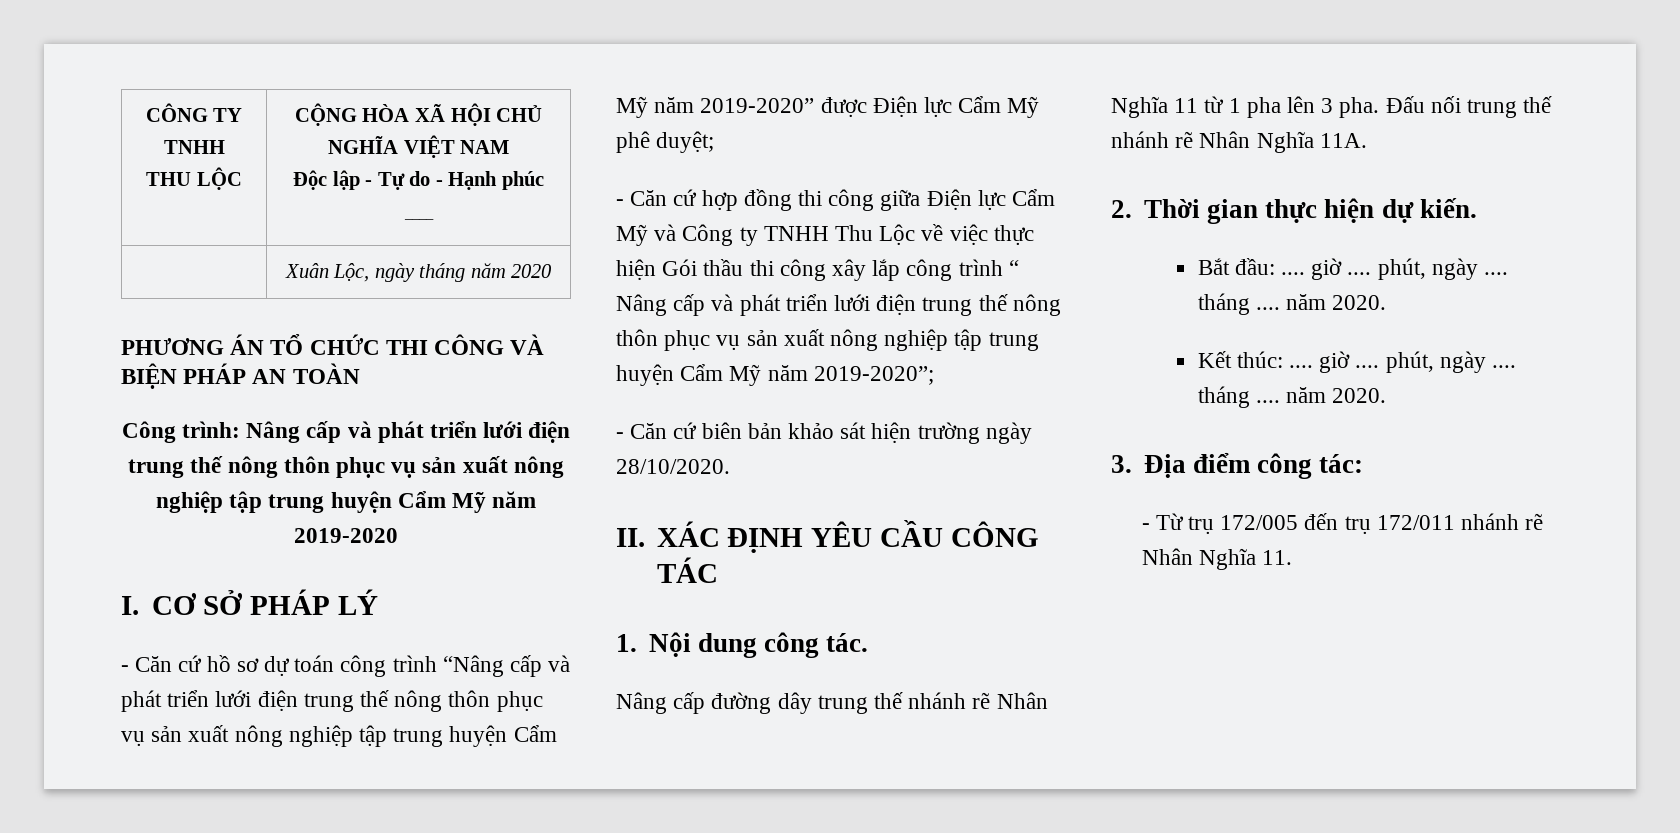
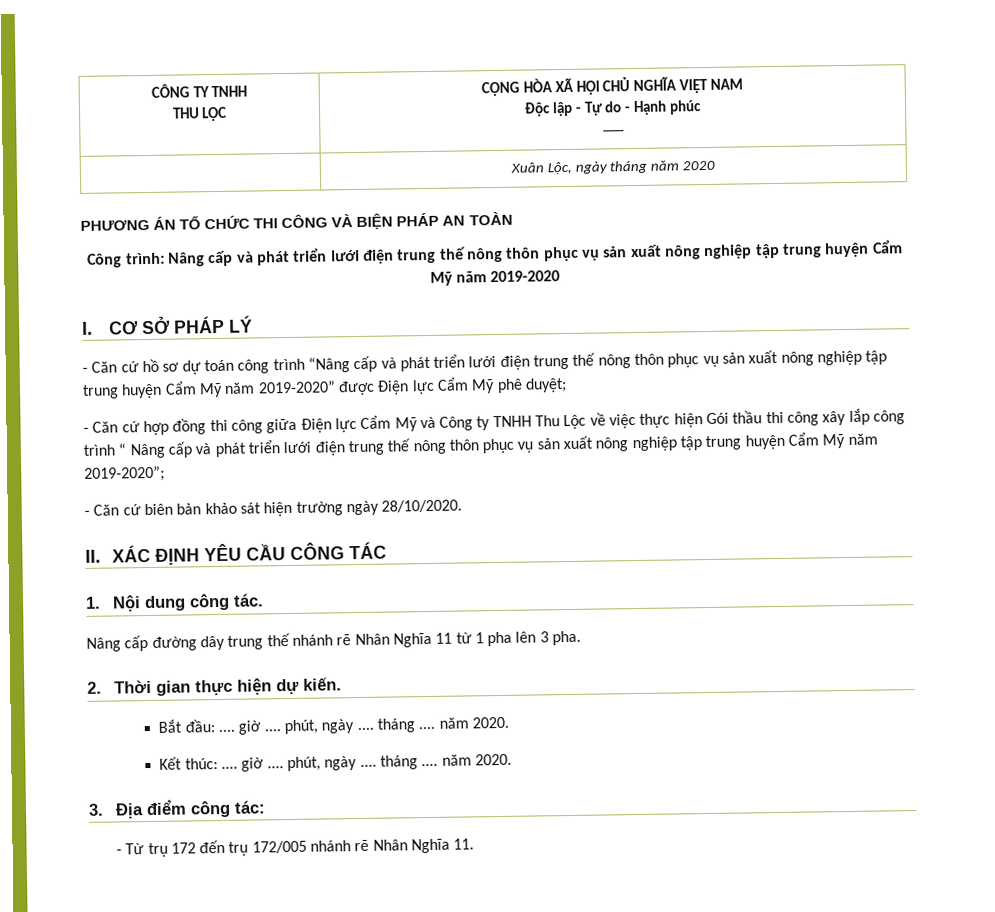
- Đấu nối trung thế nhánh rẽ Nhân Nghĩa 11A.
- - Từ trụ 172/005 đến trụ 172/011 nhánh rẽ Nhân Nghĩa 11.
+ - Từ trụ 172 đến trụ 172/005 nhánh rẽ Nhân Nghĩa 11.

